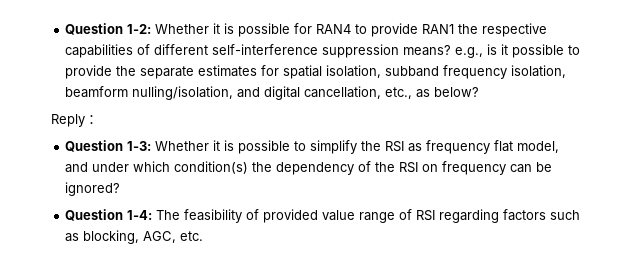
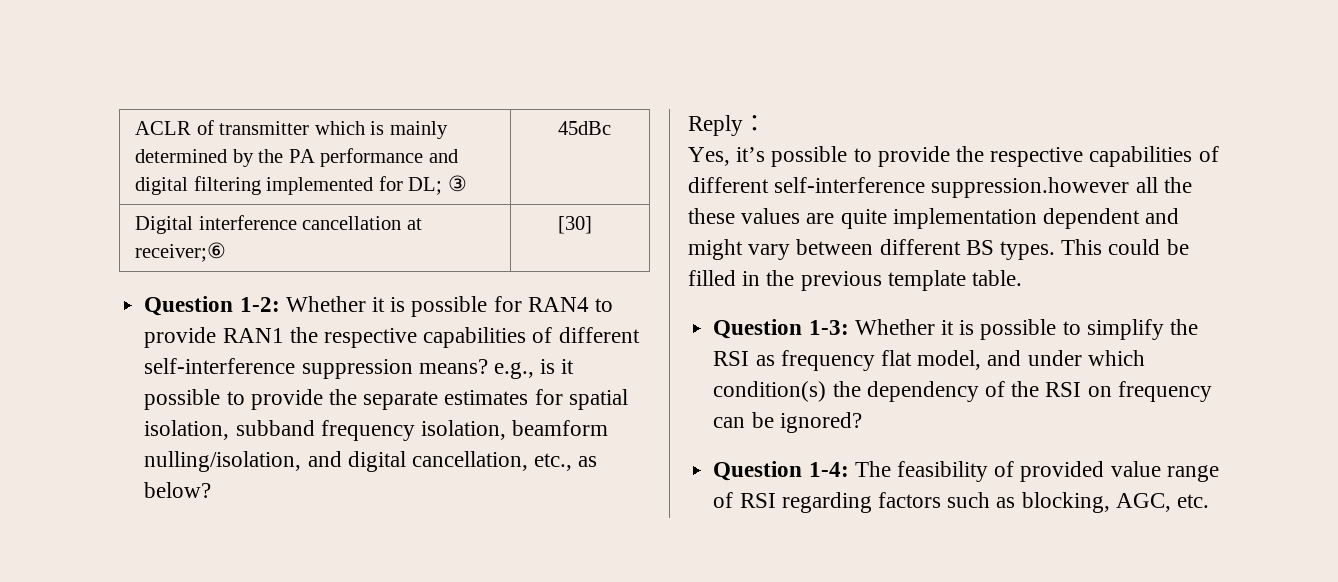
+ ACLR of transmitter which is mainly determined by the PA performance and digital filtering implemented for DL; ③ | 45dBc
+ Digital interference cancellation at receiver;⑥ | [30]
+ Yes, it’s possible to provide the respective capabilities of different self-interference suppression.however all the these values are quite implementation dependent and might vary between different BS types. This could be filled in the previous template table.

